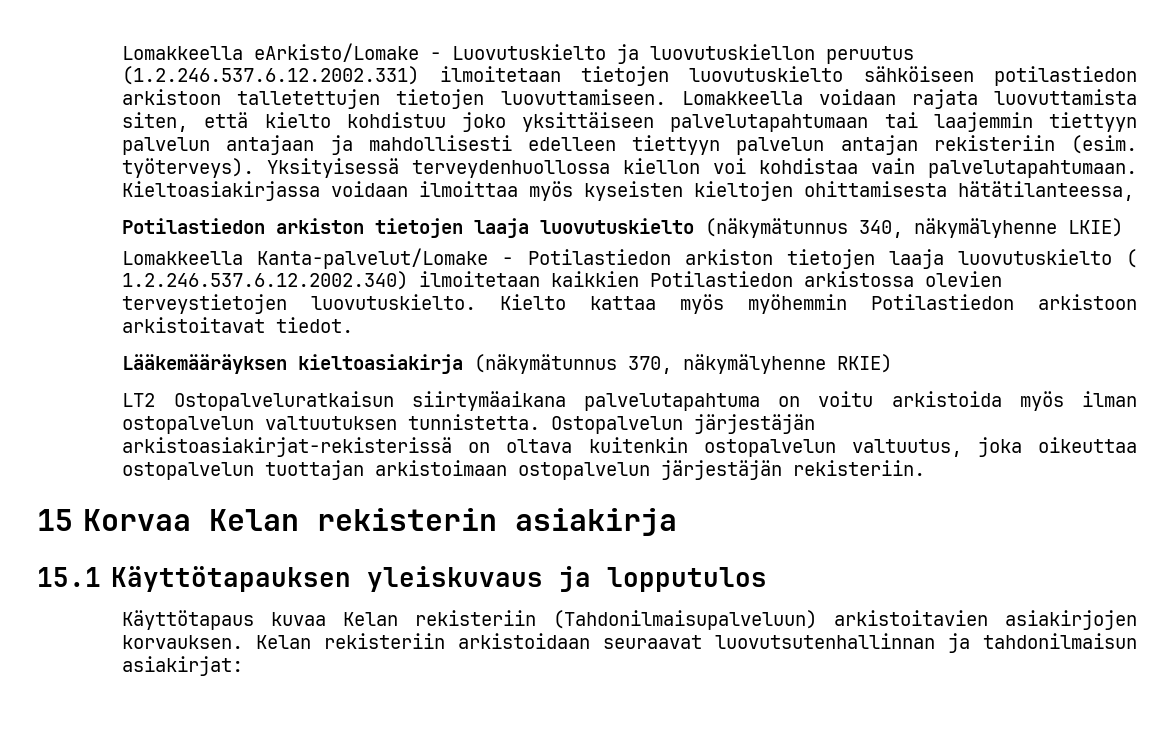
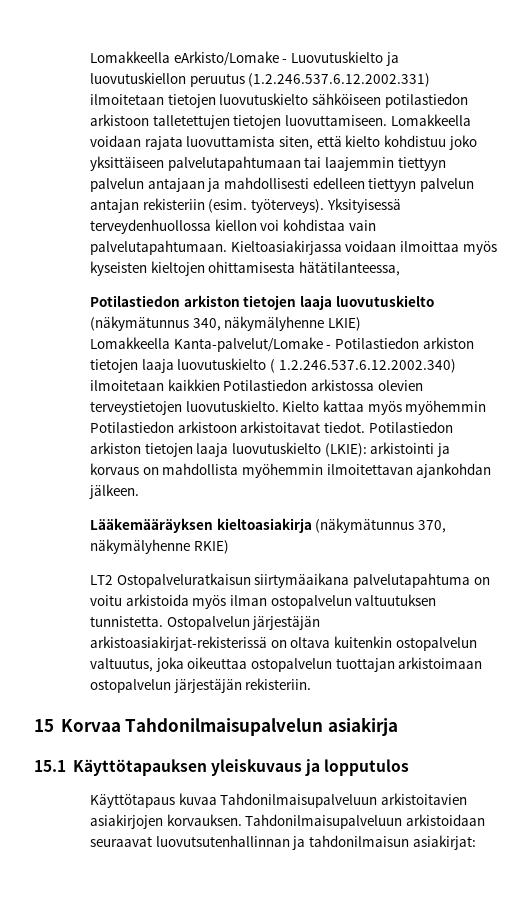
+ Potilastiedon arkiston tietojen laaja luovutuskielto (LKIE): arkistointi ja korvaus on mahdollista myöhemmin ilmoitettavan ajankohdan jälkeen.
- 15 Korvaa Kelan rekisterin asiakirja
+ 15 Korvaa Tahdonilmaisupalvelun asiakirja
- Käyttötapaus kuvaa Kelan rekisteriin (Tahdonilmaisupalveluun) arkistoitavien asiakirjojen korvauksen.
+ Käyttötapaus kuvaa Tahdonilmaisupalveluun arkistoitavien asiakirjojen korvauksen.
- Kelan rekisteriin arkistoidaan seuraavat luovutsutenhallinnan ja tahdonilmaisun asiakirjat:
+ Tahdonilmaisupalveluun arkistoidaan seuraavat luovutsutenhallinnan ja tahdonilmaisun asiakirjat:

